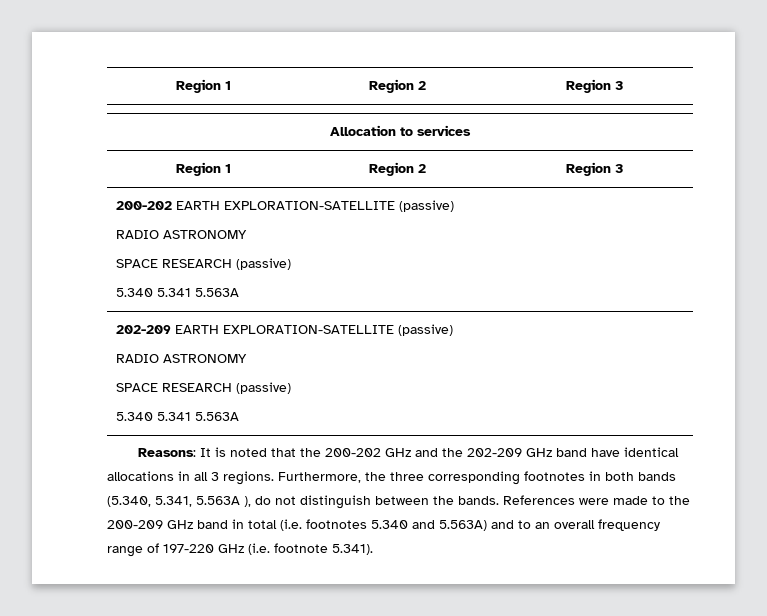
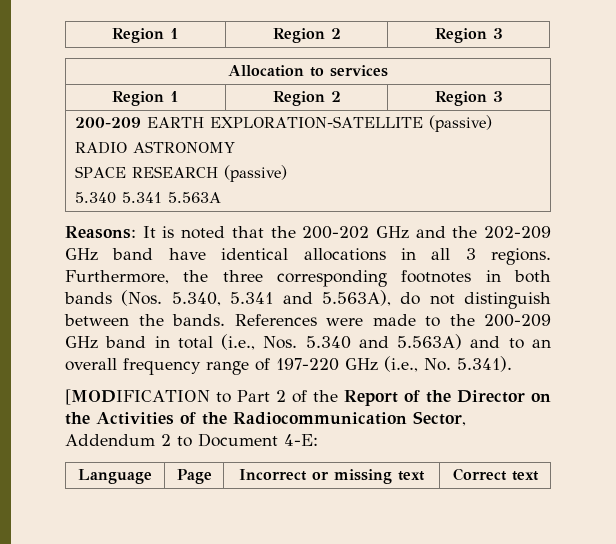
- 200-202 EARTH EXPLORATION-SATELLITE (passive)
- RADIO ASTRONOMY
- SPACE RESEARCH (passive)
- 5.340 5.341 5.563A
- 202-209 EARTH EXPLORATION-SATELLITE (passive)
+ 200-209 EARTH EXPLORATION-SATELLITE (passive)
- Furthermore, the three corresponding footnotes in both bands (5.340, 5.341, 5.563A ), do not distinguish between the bands.
+ Furthermore, the three corresponding footnotes in both bands (Nos. 5.340, 5.341 and 5.563A), do not distinguish between the bands.
- References were made to the 200-209 GHz band in total (i.e. footnotes 5.340 and 5.563A) and to an overall frequency range of 197-220 GHz (i.e. footnote 5.341).
+ References were made to the 200-209 GHz band in total (i.e., Nos. 5.340 and 5.563A) and to an overall frequency range of 197-220 GHz (i.e., No. 5.341).
+ [MODIFICATION to Part 2 of the Report of the Director on the Activities of the Radiocommunication Sector, Addendum 2 to Document 4-E:
+ Language | Page | Incorrect or missing text | Correct text

